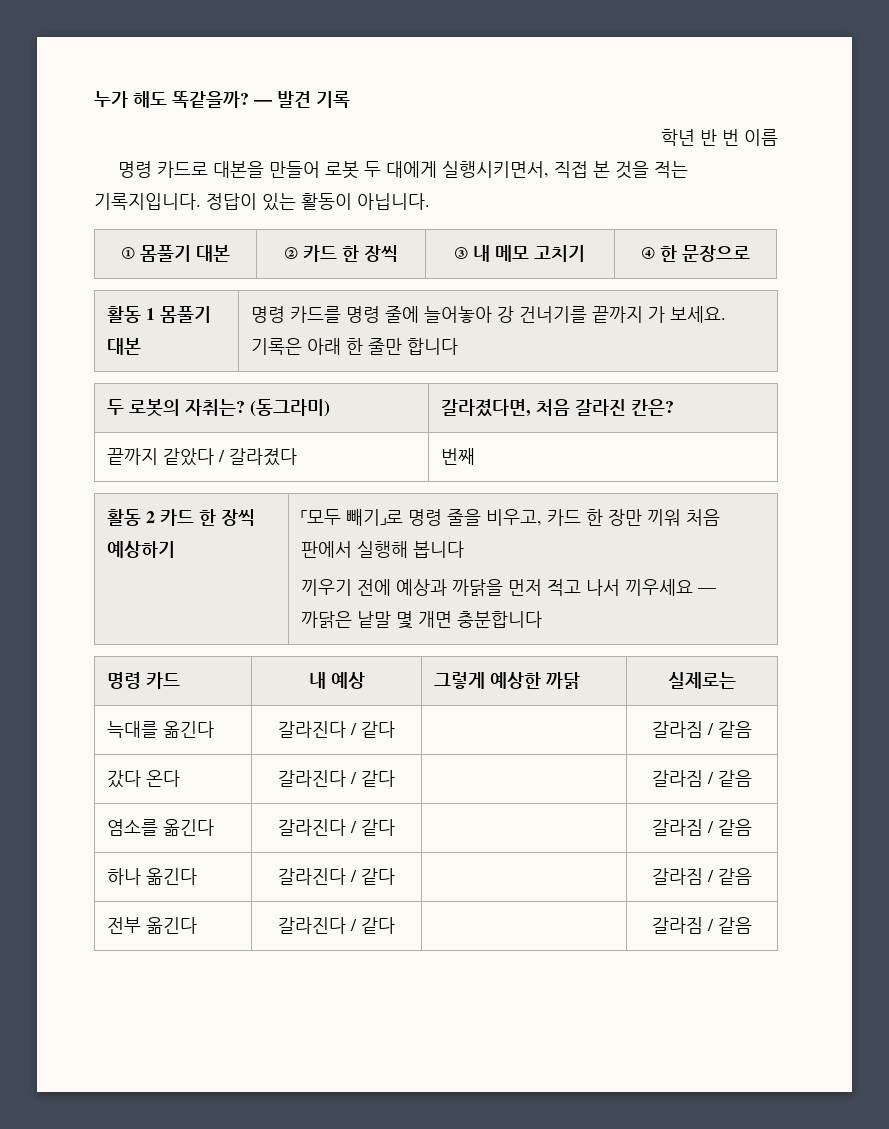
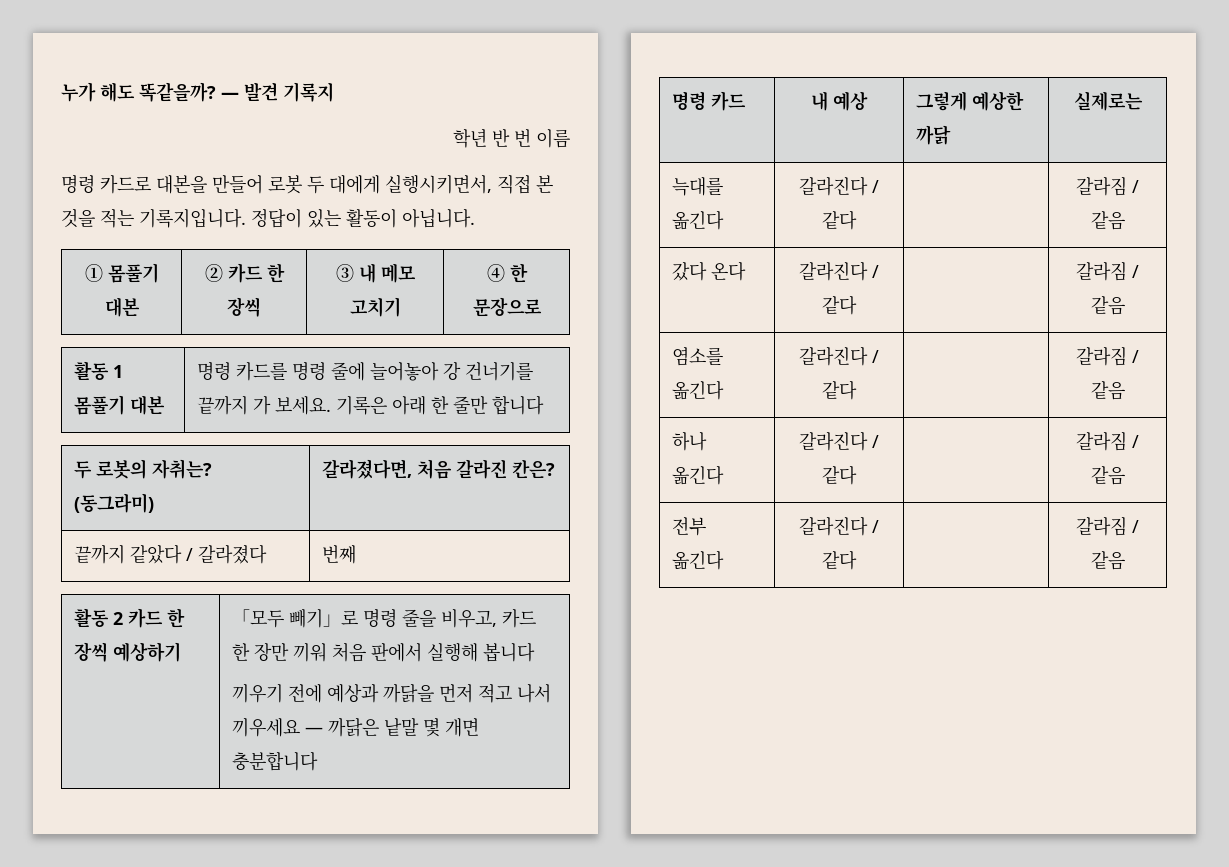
- — 발견 기록
+ — 발견 기록지

